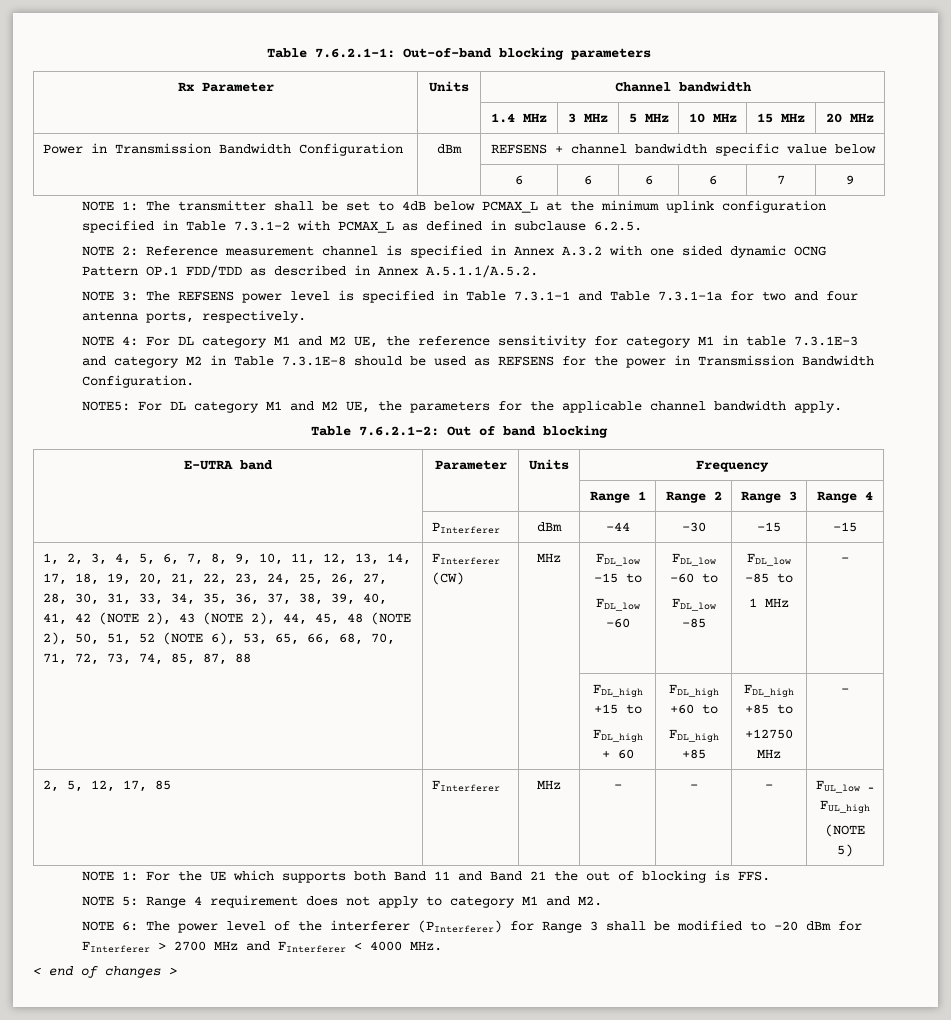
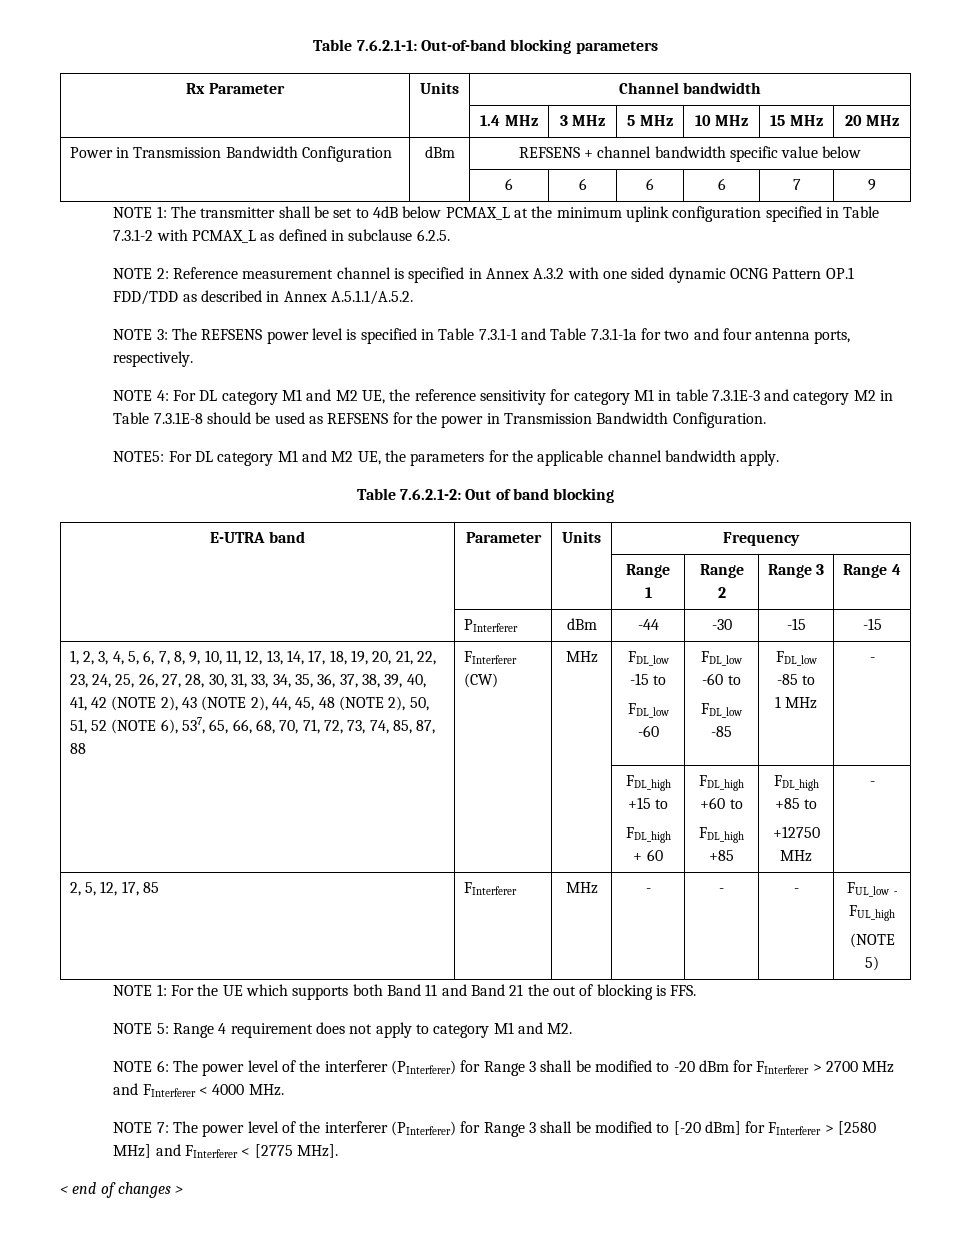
- 1, 2, 3, 4, 5, 6, 7, 8, 9, 10, 11, 12, 13, 14, 17, 18, 19, 20, 21, 22, 23, 24, 25, 26, 27, 28, 30, 31, 33, 34, 35, 36, 37, 38, 39, 40, 41, 42 (NOTE 2), 43 (NOTE 2), 44, 45, 48 (NOTE 2), 50, 51, 52 (NOTE 6), 53, 65, 66, 68, 70, 71, 72, 73, 74, 85, 87, 88
+ 1, 2, 3, 4, 5, 6, 7, 8, 9, 10, 11, 12, 13, 14, 17, 18, 19, 20, 21, 22, 23, 24, 25, 26, 27, 28, 30, 31, 33, 34, 35, 36, 37, 38, 39, 40, 41, 42 (NOTE 2), 43 (NOTE 2), 44, 45, 48 (NOTE 2), 50, 51, 52 (NOTE 6), 537, 65, 66, 68, 70, 71, 72, 73, 74, 85, 87, 88
+ NOTE 7: The power level of the interferer (PInterferer) for Range 3 shall be modified to [-20 dBm] for FInterferer > [2580 MHz] and FInterferer < [2775 MHz].

